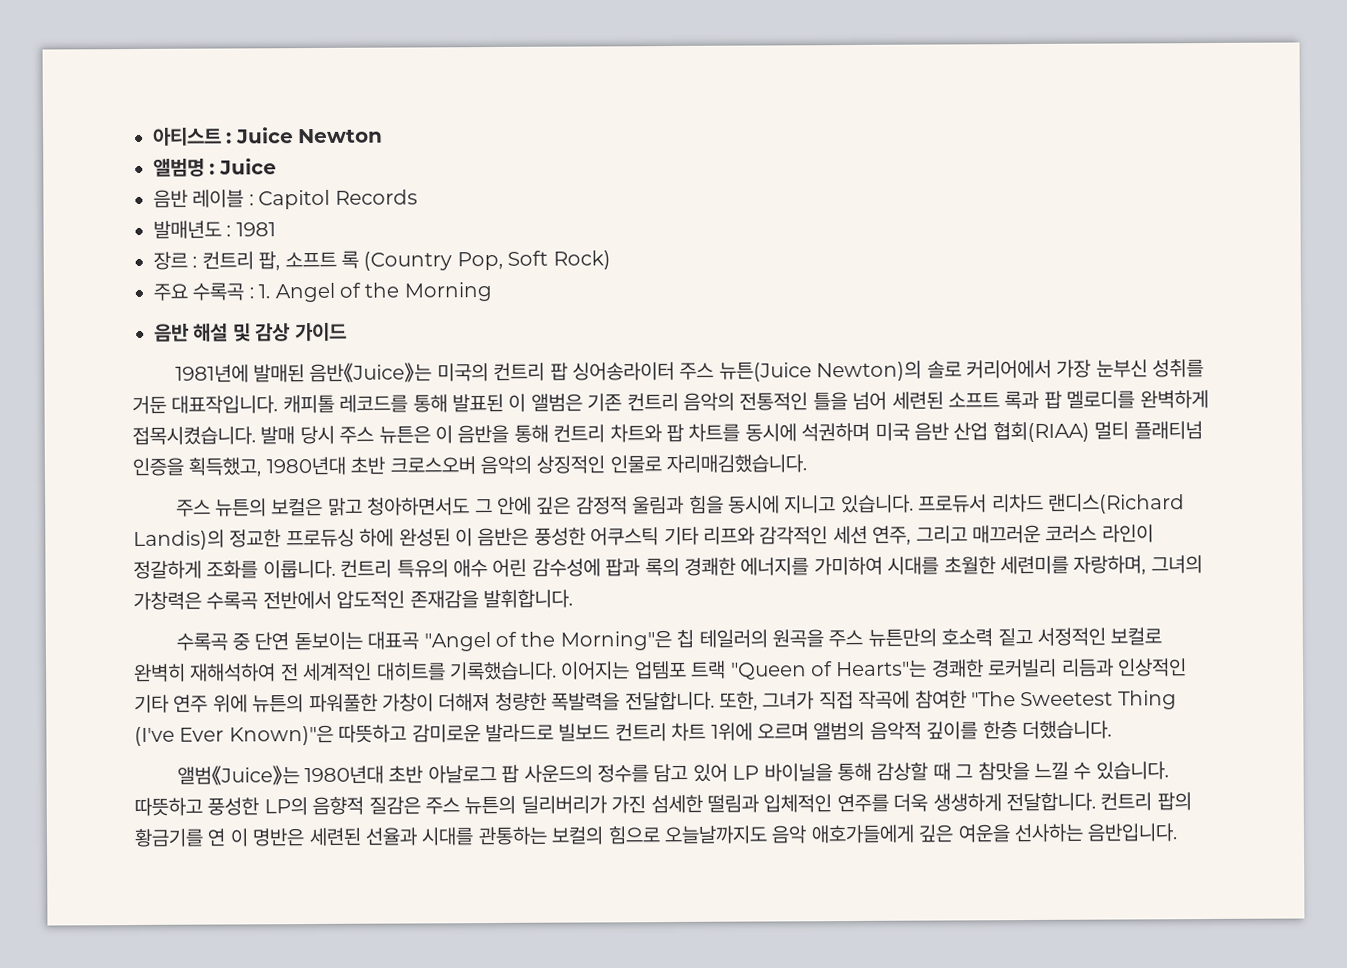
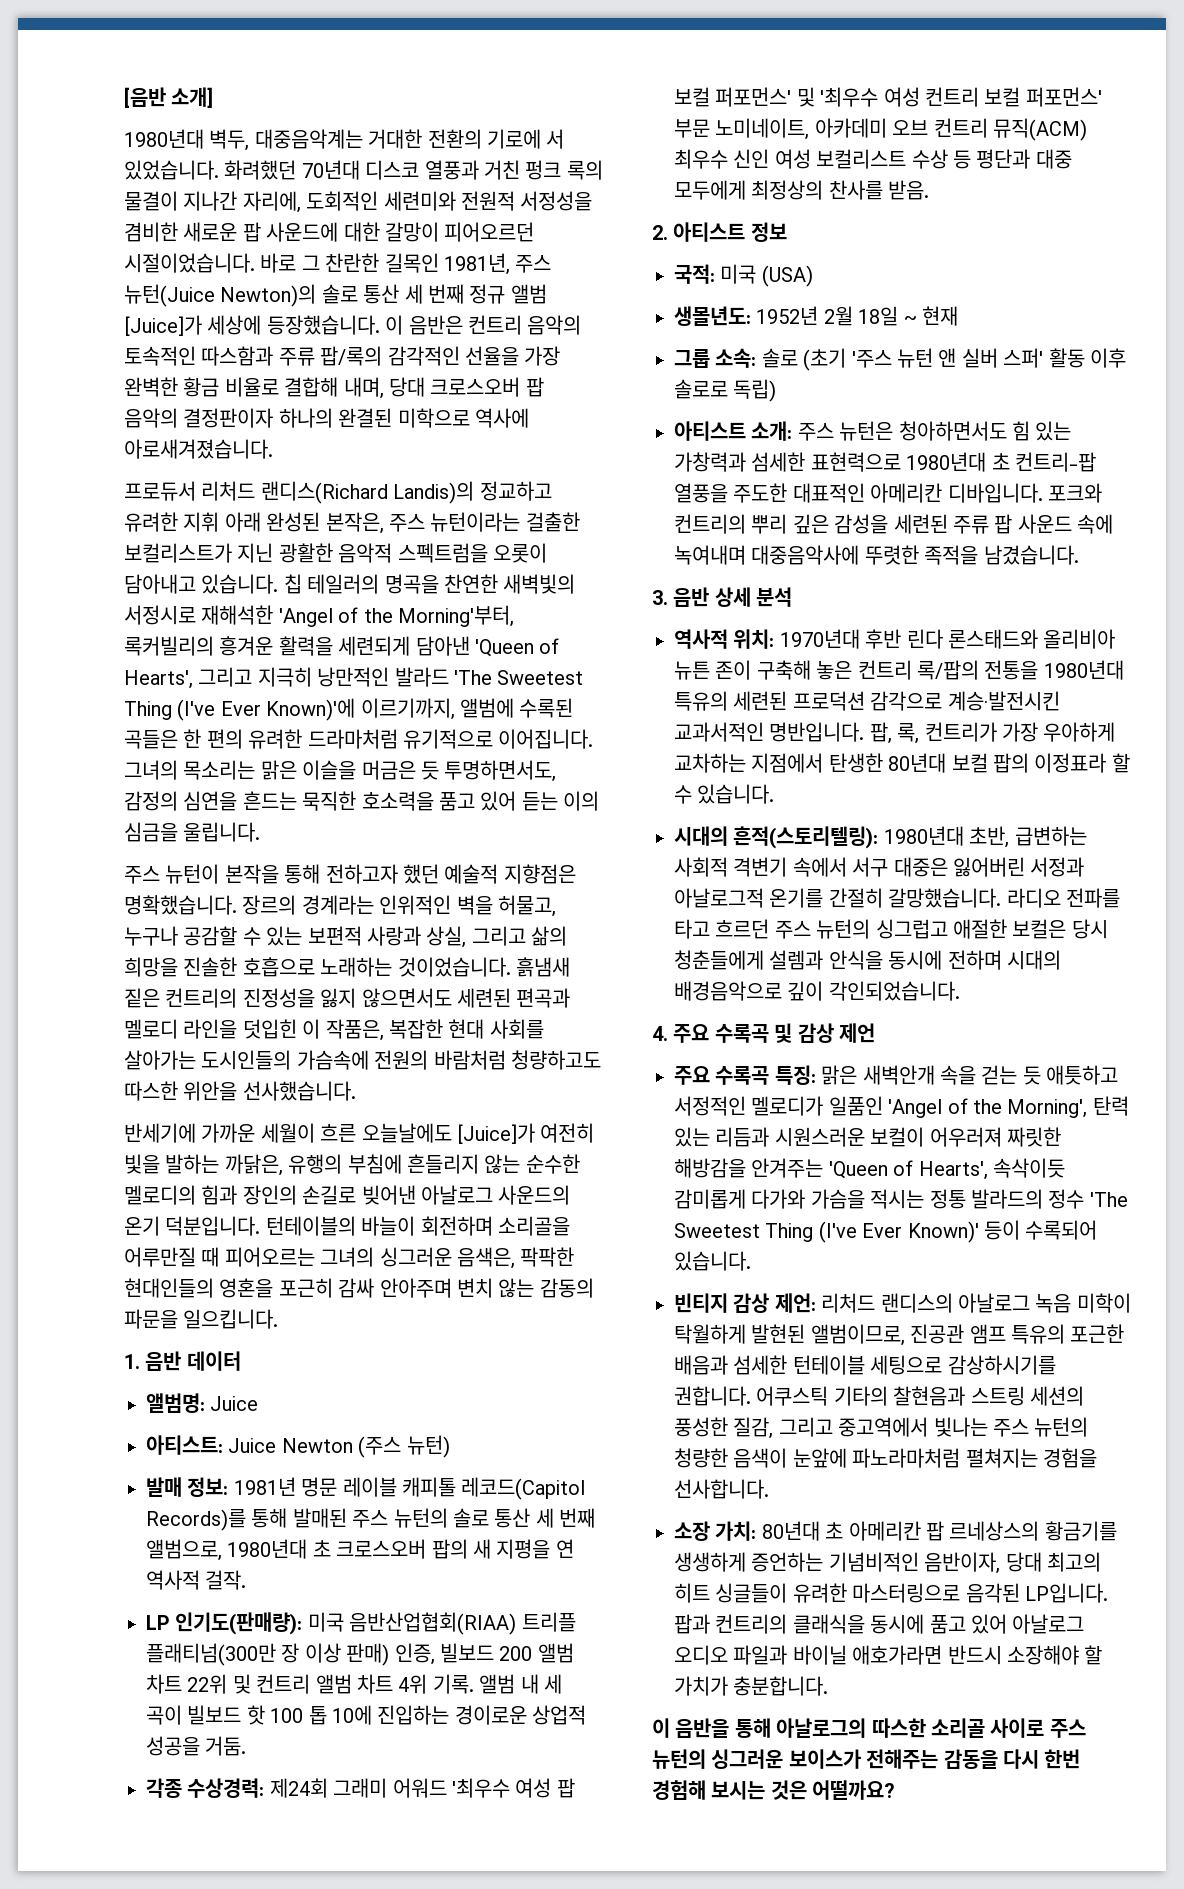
- 아티스트 : Juice Newton
- 앨범명 : Juice
- 음반 레이블 : Capitol Records
- 발매년도 : 1981
- 장르 : 컨트리 팝, 소프트 록 (Country Pop, Soft Rock)
- 주요 수록곡 : 1. Angel of the Morning
- 음반 해설 및 감상 가이드
- 1981년에 발매된 음반《Juice》는 미국의 컨트리 팝 싱어송라이터 주스 뉴튼(Juice Newton)의 솔로 커리어에서 가장 눈부신 성취를 거둔 대표작입니다. 캐피톨 레코드를 통해 발표된 이 앨범은 기존 컨트리 음악의 전통적인 틀을 넘어 세련된 소프트 록과 팝 멜로디를 완벽하게 접목시켰습니다. 발매 당시 주스 뉴튼은 이 음반을 통해 컨트리 차트와 팝 차트를 동시에 석권하며 미국 음반 산업 협회(RIAA) 멀티 플래티넘 인증을 획득했고, 1980년대 초반 크로스오버 음악의 상징적인 인물로 자리매김했습니다.
- 주스 뉴튼의 보컬은 맑고 청아하면서도 그 안에 깊은 감정적 울림과 힘을 동시에 지니고 있습니다. 프로듀서 리차드 랜디스(Richard Landis)의 정교한 프로듀싱 하에 완성된 이 음반은 풍성한 어쿠스틱 기타 리프와 감각적인 세션 연주, 그리고 매끄러운 코러스 라인이 정갈하게 조화를 이룹니다. 컨트리 특유의 애수 어린 감수성에 팝과 록의 경쾌한 에너지를 가미하여 시대를 초월한 세련미를 자랑하며, 그녀의 가창력은 수록곡 전반에서 압도적인 존재감을 발휘합니다.
- 수록곡 중 단연 돋보이는 대표곡 "Angel of the Morning"은 칩 테일러의 원곡을 주스 뉴튼만의 호소력 짙고 서정적인 보컬로 완벽히 재해석하여 전 세계적인 대히트를 기록했습니다. 이어지는 업템포 트랙 "Queen of Hearts"는 경쾌한 로커빌리 리듬과 인상적인 기타 연주 위에 뉴튼의 파워풀한 가창이 더해져 청량한 폭발력을 전달합니다. 또한, 그녀가 직접 작곡에 참여한 "The Sweetest Thing (I've Ever Known)"은 따뜻하고 감미로운 발라드로 빌보드 컨트리 차트 1위에 오르며 앨범의 음악적 깊이를 한층 더했습니다.
- 앨범《Juice》는 1980년대 초반 아날로그 팝 사운드의 정수를 담고 있어 LP 바이닐을 통해 감상할 때 그 참맛을 느낄 수 있습니다. 따뜻하고 풍성한 LP의 음향적 질감은 주스 뉴튼의 딜리버리가 가진 섬세한 떨림과 입체적인 연주를 더욱 생생하게 전달합니다. 컨트리 팝의 황금기를 연 이 명반은 세련된 선율과 시대를 관통하는 보컬의 힘으로 오늘날까지도 음악 애호가들에게 깊은 여운을 선사하는 음반입니다.
+ [음반 소개]
+ 1980년대 벽두, 대중음악계는 거대한 전환의 기로에 서 있었습니다. 화려했던 70년대 디스코 열풍과 거친 펑크 록의 물결이 지나간 자리에, 도회적인 세련미와 전원적 서정성을 겸비한 새로운 팝 사운드에 대한 갈망이 피어오르던 시절이었습니다. 바로 그 찬란한 길목인 1981년, 주스 뉴턴(Juice Newton)의 솔로 통산 세 번째 정규 앨범 [Juice]가 세상에 등장했습니다. 이 음반은 컨트리 음악의 토속적인 따스함과 주류 팝/록의 감각적인 선율을 가장 완벽한 황금 비율로 결합해 내며, 당대 크로스오버 팝 음악의 결정판이자 하나의 완결된 미학으로 역사에 아로새겨졌습니다.
+ 프로듀서 리처드 랜디스(Richard Landis)의 정교하고 유려한 지휘 아래 완성된 본작은, 주스 뉴턴이라는 걸출한 보컬리스트가 지닌 광활한 음악적 스펙트럼을 오롯이 담아내고 있습니다. 칩 테일러의 명곡을 찬연한 새벽빛의 서정시로 재해석한 'Angel of the Morning'부터, 록커빌리의 흥겨운 활력을 세련되게 담아낸 'Queen of Hearts', 그리고 지극히 낭만적인 발라드 'The Sweetest Thing (I've Ever Known)'에 이르기까지, 앨범에 수록된 곡들은 한 편의 유려한 드라마처럼 유기적으로 이어집니다. 그녀의 목소리는 맑은 이슬을 머금은 듯 투명하면서도, 감정의 심연을 흔드는 묵직한 호소력을 품고 있어 듣는 이의 심금을 울립니다.
+ 주스 뉴턴이 본작을 통해 전하고자 했던 예술적 지향점은 명확했습니다. 장르의 경계라는 인위적인 벽을 허물고, 누구나 공감할 수 있는 보편적 사랑과 상실, 그리고 삶의 희망을 진솔한 호흡으로 노래하는 것이었습니다. 흙냄새 짙은 컨트리의 진정성을 잃지 않으면서도 세련된 편곡과 멜로디 라인을 덧입힌 이 작품은, 복잡한 현대 사회를 살아가는 도시인들의 가슴속에 전원의 바람처럼 청량하고도 따스한 위안을 선사했습니다.
+ 반세기에 가까운 세월이 흐른 오늘날에도 [Juice]가 여전히 빛을 발하는 까닭은, 유행의 부침에 흔들리지 않는 순수한 멜로디의 힘과 장인의 손길로 빚어낸 아날로그 사운드의 온기 덕분입니다. 턴테이블의 바늘이 회전하며 소리골을 어루만질 때 피어오르는 그녀의 싱그러운 음색은, 팍팍한 현대인들의 영혼을 포근히 감싸 안아주며 변치 않는 감동의 파문을 일으킵니다.
+ 1. 음반 데이터
+ 앨범명: Juice
+ 아티스트: Juice Newton (주스 뉴턴)
+ 발매 정보: 1981년 명문 레이블 캐피톨 레코드(Capitol Records)를 통해 발매된 주스 뉴턴의 솔로 통산 세 번째 앨범으로, 1980년대 초 크로스오버 팝의 새 지평을 연 역사적 걸작.
+ LP 인기도(판매량): 미국 음반산업협회(RIAA) 트리플 플래티넘(300만 장 이상 판매) 인증, 빌보드 200 앨범 차트 22위 및 컨트리 앨범 차트 4위 기록. 앨범 내 세 곡이 빌보드 핫 100 톱 10에 진입하는 경이로운 상업적 성공을 거둠.
+ 각종 수상경력: 제24회 그래미 어워드 '최우수 여성 팝 보컬 퍼포먼스' 및 '최우수 여성 컨트리 보컬 퍼포먼스' 부문 노미네이트, 아카데미 오브 컨트리 뮤직(ACM) 최우수 신인 여성 보컬리스트 수상 등 평단과 대중 모두에게 최정상의 찬사를 받음.
+ 2. 아티스트 정보
+ 국적: 미국 (USA)
+ 생몰년도: 1952년 2월 18일 ~ 현재
+ 그룹 소속: 솔로 (초기 '주스 뉴턴 앤 실버 스퍼' 활동 이후 솔로로 독립)
+ 아티스트 소개: 주스 뉴턴은 청아하면서도 힘 있는 가창력과 섬세한 표현력으로 1980년대 초 컨트리-팝 열풍을 주도한 대표적인 아메리칸 디바입니다. 포크와 컨트리의 뿌리 깊은 감성을 세련된 주류 팝 사운드 속에 녹여내며 대중음악사에 뚜렷한 족적을 남겼습니다.
+ 3. 음반 상세 분석
+ 역사적 위치: 1970년대 후반 린다 론스태드와 올리비아 뉴튼 존이 구축해 놓은 컨트리 록/팝의 전통을 1980년대 특유의 세련된 프로덕션 감각으로 계승·발전시킨 교과서적인 명반입니다. 팝, 록, 컨트리가 가장 우아하게 교차하는 지점에서 탄생한 80년대 보컬 팝의 이정표라 할 수 있습니다.
+ 시대의 흔적(스토리텔링): 1980년대 초반, 급변하는 사회적 격변기 속에서 서구 대중은 잃어버린 서정과 아날로그적 온기를 간절히 갈망했습니다. 라디오 전파를 타고 흐르던 주스 뉴턴의 싱그럽고 애절한 보컬은 당시 청춘들에게 설렘과 안식을 동시에 전하며 시대의 배경음악으로 깊이 각인되었습니다.
+ 4. 주요 수록곡 및 감상 제언
+ 주요 수록곡 특징: 맑은 새벽안개 속을 걷는 듯 애틋하고 서정적인 멜로디가 일품인 'Angel of the Morning', 탄력 있는 리듬과 시원스러운 보컬이 어우러져 짜릿한 해방감을 안겨주는 'Queen of Hearts', 속삭이듯 감미롭게 다가와 가슴을 적시는 정통 발라드의 정수 'The Sweetest Thing (I've Ever Known)' 등이 수록되어 있습니다.
+ 빈티지 감상 제언: 리처드 랜디스의 아날로그 녹음 미학이 탁월하게 발현된 앨범이므로, 진공관 앰프 특유의 포근한 배음과 섬세한 턴테이블 세팅으로 감상하시기를 권합니다. 어쿠스틱 기타의 찰현음과 스트링 세션의 풍성한 질감, 그리고 중고역에서 빛나는 주스 뉴턴의 청량한 음색이 눈앞에 파노라마처럼 펼쳐지는 경험을 선사합니다.
+ 소장 가치: 80년대 초 아메리칸 팝 르네상스의 황금기를 생생하게 증언하는 기념비적인 음반이자, 당대 최고의 히트 싱글들이 유려한 마스터링으로 음각된 LP입니다. 팝과 컨트리의 클래식을 동시에 품고 있어 아날로그 오디오 파일과 바이닐 애호가라면 반드시 소장해야 할 가치가 충분합니다.
+ 이 음반을 통해 아날로그의 따스한 소리골 사이로 주스 뉴턴의 싱그러운 보이스가 전해주는 감동을 다시 한번 경험해 보시는 것은 어떨까요?

